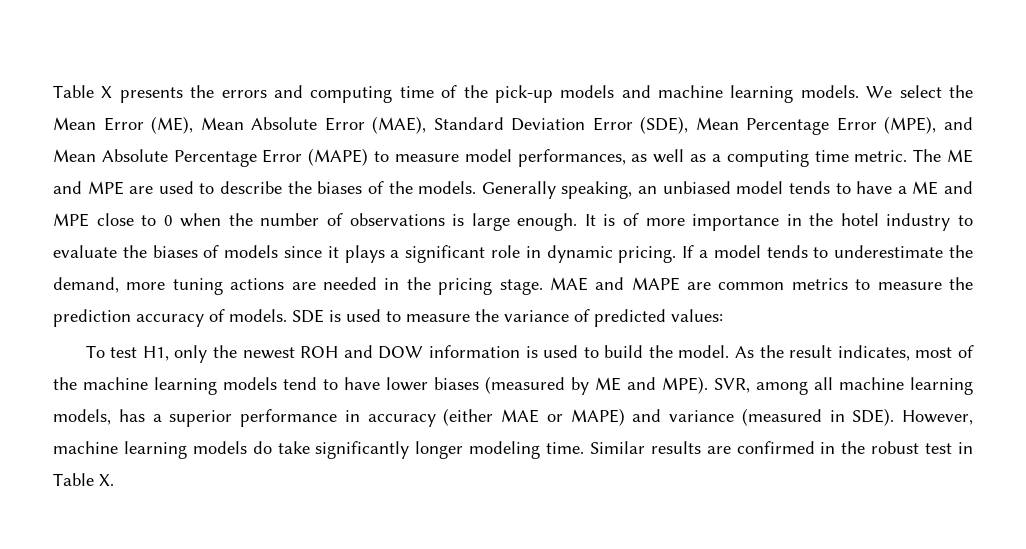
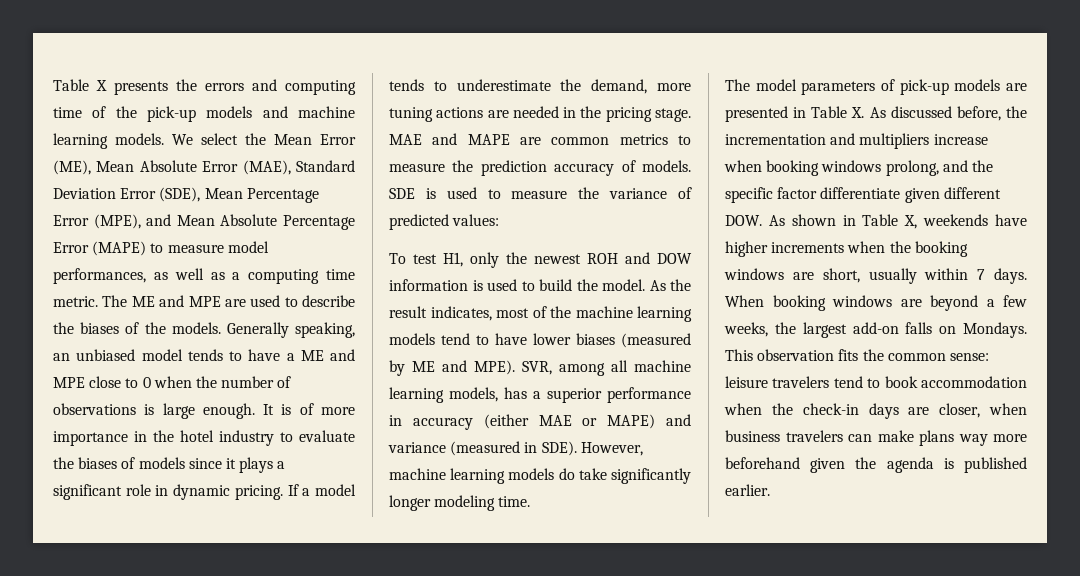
- However, machine learning models do take significantly longer modeling time. Similar results are confirmed in the robust test in Table X.
+ However, machine learning models do take significantly longer modeling time.
+ The model parameters of pick-up models are presented in Table X. As discussed before, the incrementation and multipliers increase when booking windows prolong, and the specific factor differentiate given different DOW. As shown in Table X, weekends have higher increments when the booking windows are short, usually within 7 days. When booking windows are beyond a few weeks, the largest add-on falls on Mondays. This observation fits the common sense: leisure travelers tend to book accommodation when the check-in days are closer, when business travelers can make plans way more beforehand given the agenda is published earlier.

